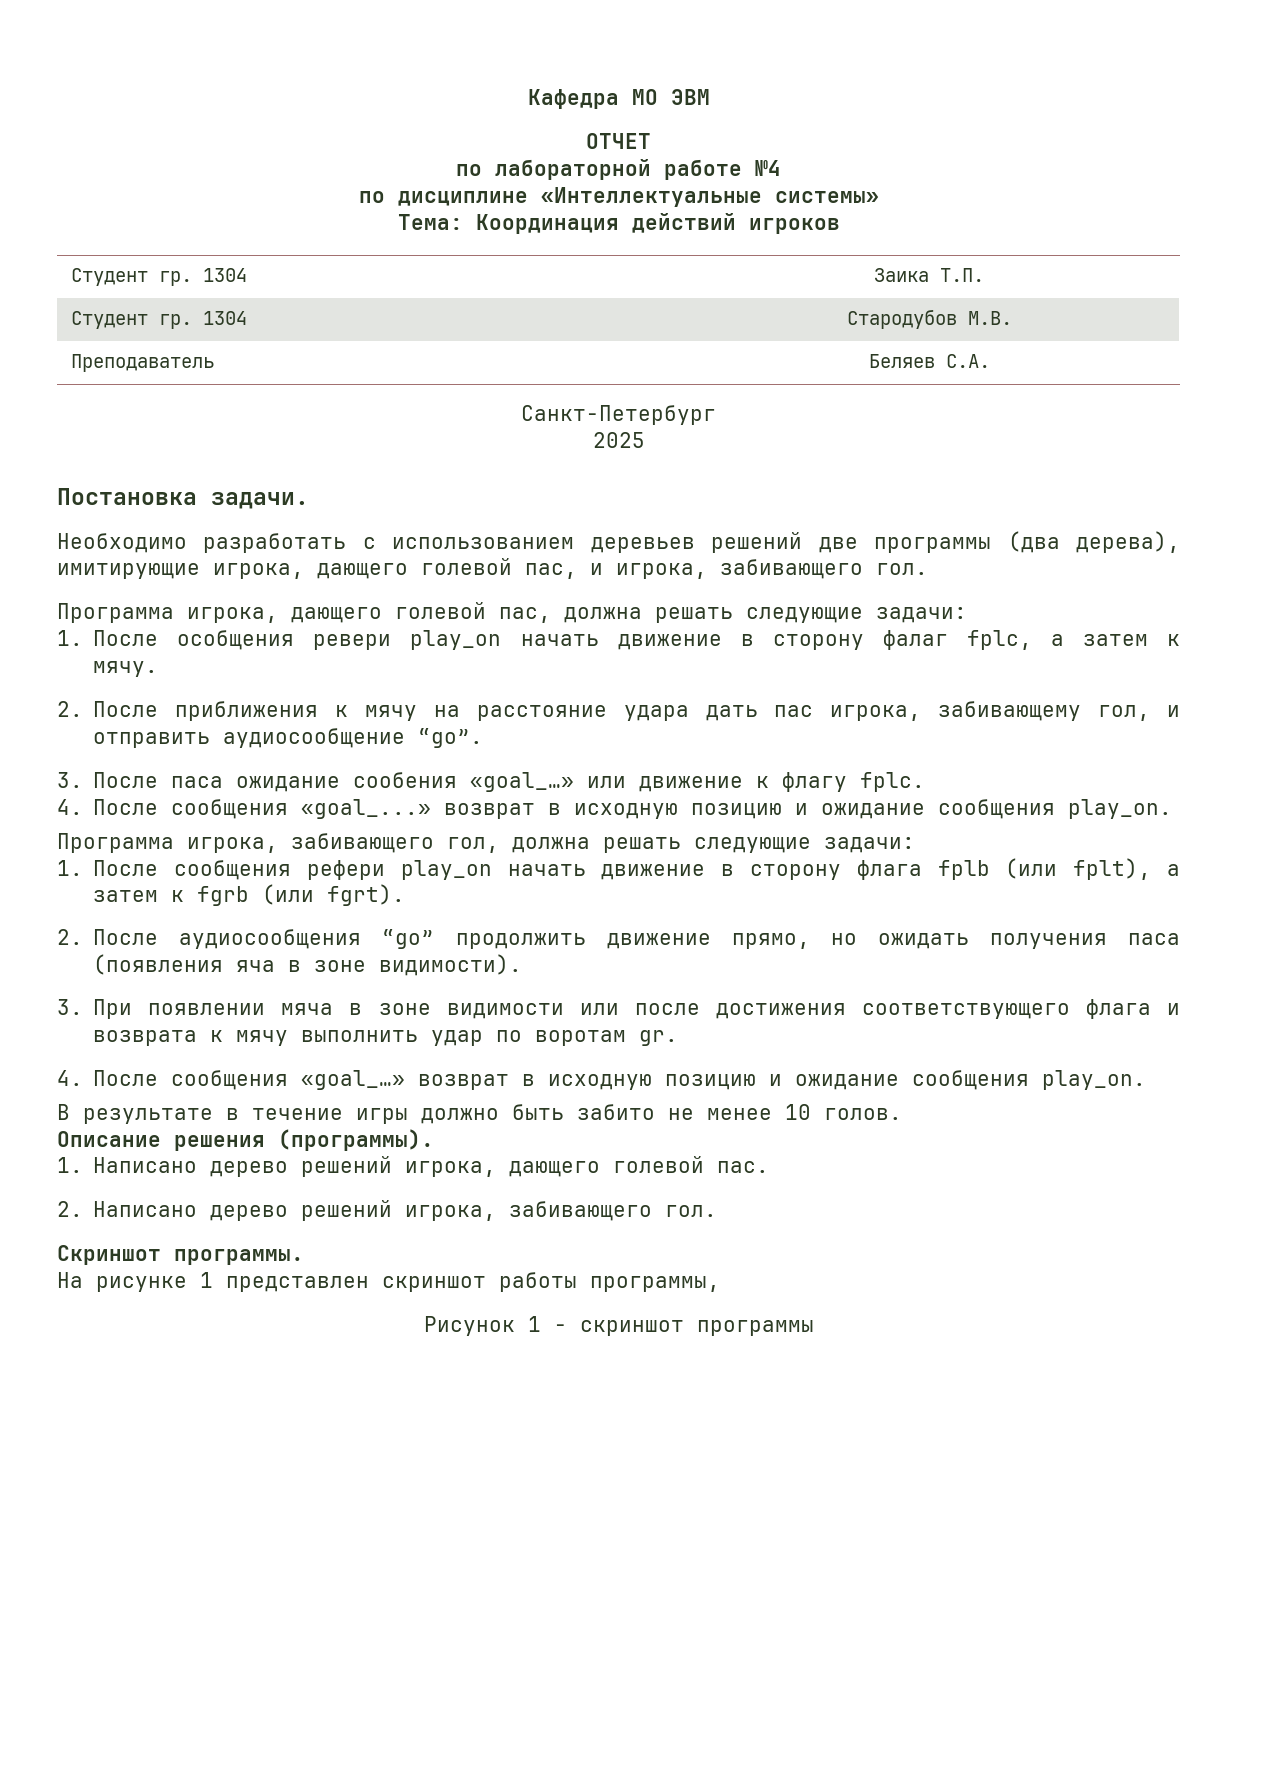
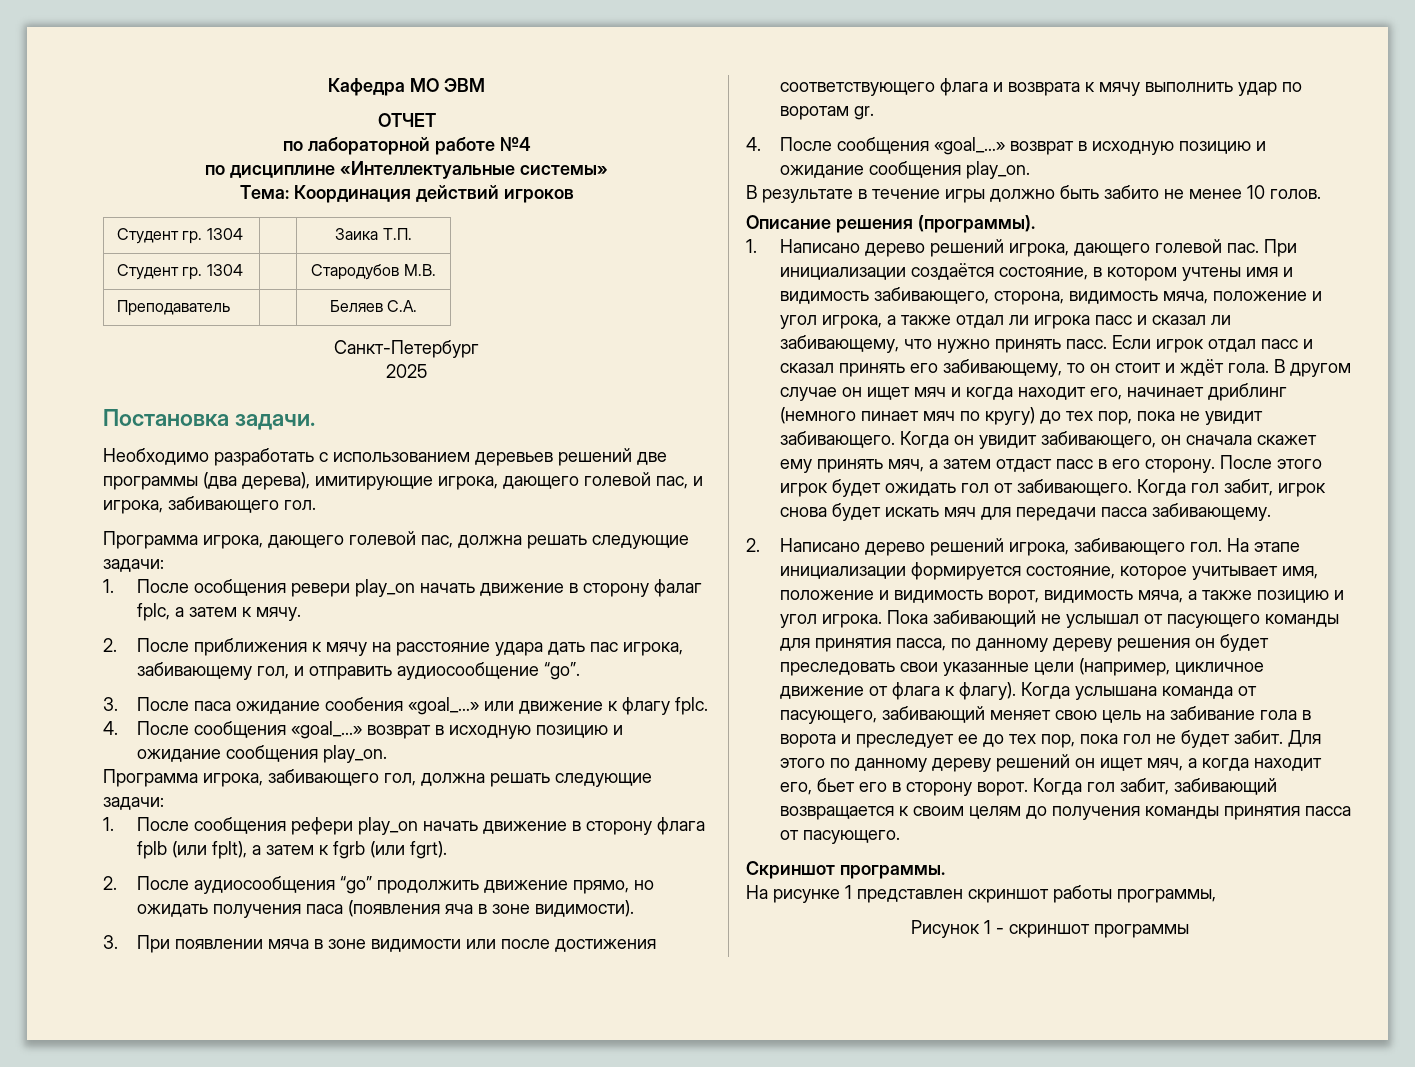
+ При инициализации создаётся состояние, в котором учтены имя и видимость забивающего, сторона, видимость мяча, положение и угол игрока, а также отдал ли игрока пасс и сказал ли забивающему, что нужно принять пасс. Если игрок отдал пасс и сказал принять его забивающему, то он стоит и ждёт гола. В другом случае он ищет мяч и когда находит его, начинает дриблинг (немного пинает мяч по кругу) до тех пор, пока не увидит забивающего. Когда он увидит забивающего, он сначала скажет ему принять мяч, а затем отдаст пасс в его сторону. После этого игрок будет ожидать гол от забивающего. Когда гол забит, игрок снова будет искать мяч для передачи пасса забивающему.
+ На этапе инициализации формируется состояние, которое учитывает имя, положение и видимость ворот, видимость мяча, а также позицию и угол игрока. Пока забивающий не услышал от пасующего команды для принятия пасса, по данному дереву решения он будет преследовать свои указанные цели (например, цикличное движение от флага к флагу). Когда услышана команда от пасующего, забивающий меняет свою цель на забивание гола в ворота и преследует ее до тех пор, пока гол не будет забит. Для этого по данному дереву решений он ищет мяч, а когда находит его, бьет его в сторону ворот. Когда гол забит, забивающий возвращается к своим целям до получения команды принятия пасса от пасующего.

